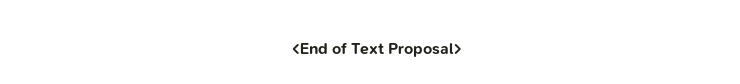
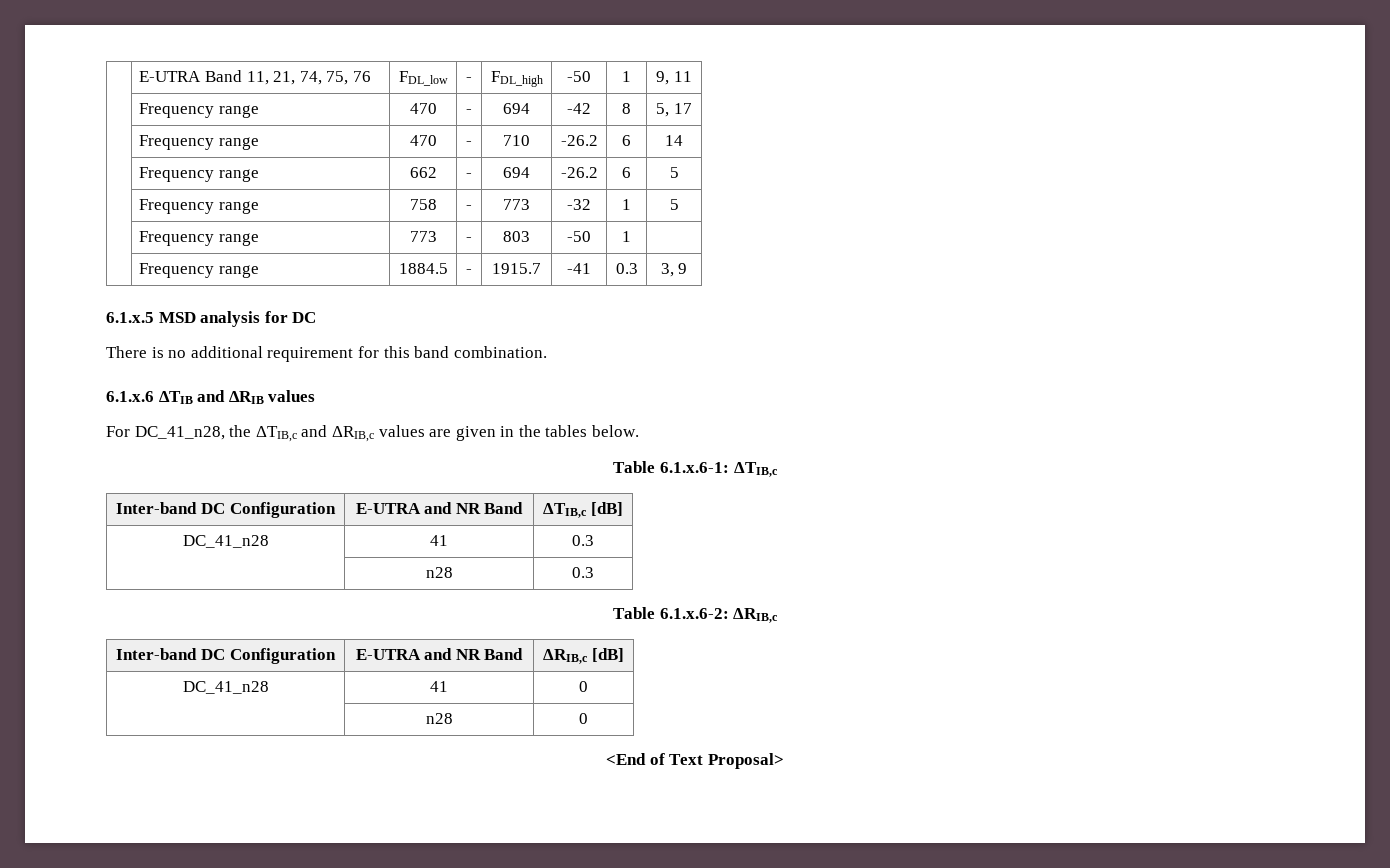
+ | E-UTRA Band 11, 21, 74, 75, 76 | FDL_low | - | FDL_high | -50 | 1 | 9, 11
+ | Frequency range | 470 | - | 694 | -42 | 8 | 5, 17
+ | Frequency range | 470 | - | 710 | -26.2 | 6 | 14
+ | Frequency range | 662 | - | 694 | -26.2 | 6 | 5
+ | Frequency range | 758 | - | 773 | -32 | 1 | 5
+ | Frequency range | 773 | - | 803 | -50 | 1 |
+ | Frequency range | 1884.5 | - | 1915.7 | -41 | 0.3 | 3, 9
+ 6.1.x.5 MSD analysis for DC
+ There is no additional requirement for this band combination.
+ 6.1.x.6 ∆TIB and ∆RIB values
+ For DC_41_n28, the ΔTIB,c and ΔRIB,c values are given in the tables below.
+ Table 6.1.x.6-1: ΔTIB,c
+ Inter-band DC Configuration | E-UTRA and NR Band | ΔTIB,c [dB]
+ DC_41_n28 | 41 | 0.3
+ | n28 | 0.3
+ Table 6.1.x.6-2: ΔRIB,c
+ Inter-band DC Configuration | E-UTRA and NR Band | ΔRIB,c [dB]
+ DC_41_n28 | 41 | 0
+ | n28 | 0

